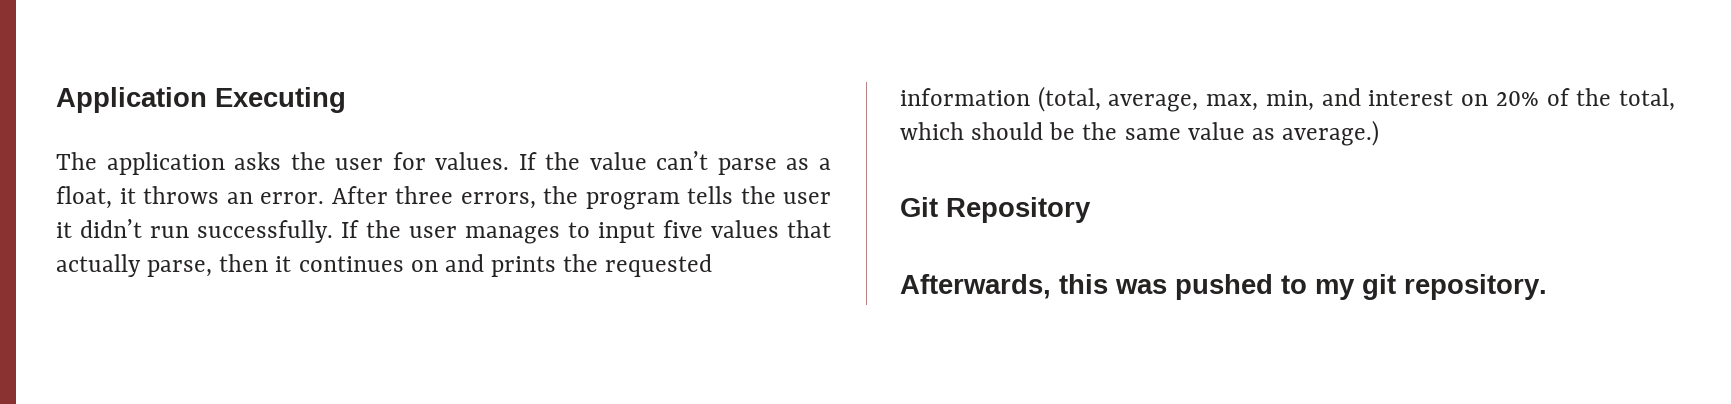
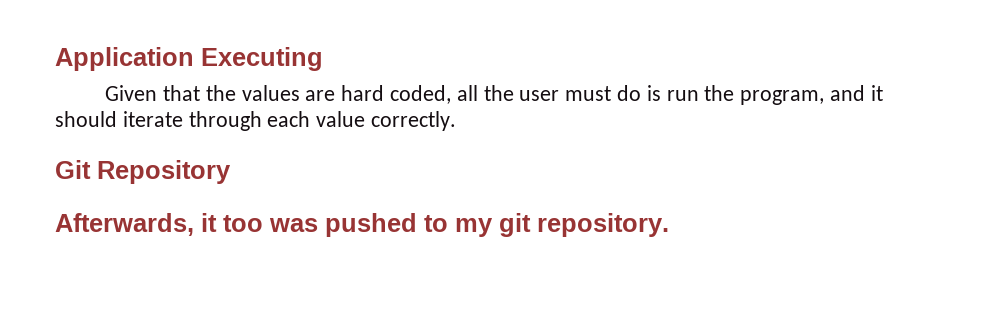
- The application asks the user for values. If the value can’t parse as a float, it throws an error. After three errors, the program tells the user it didn’t run successfully. If the user manages to input five values that actually parse, then it continues on and prints the requested information (total, average, max, min, and interest on 20% of the total, which should be the same value as average.)
+ Given that the values are hard coded, all the user must do is run the program, and it should iterate through each value correctly.
- Afterwards, this was pushed to my git repository.
+ Afterwards, it too was pushed to my git repository.

